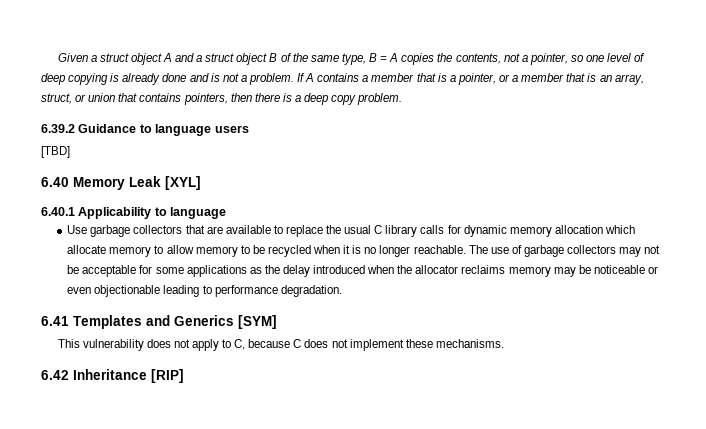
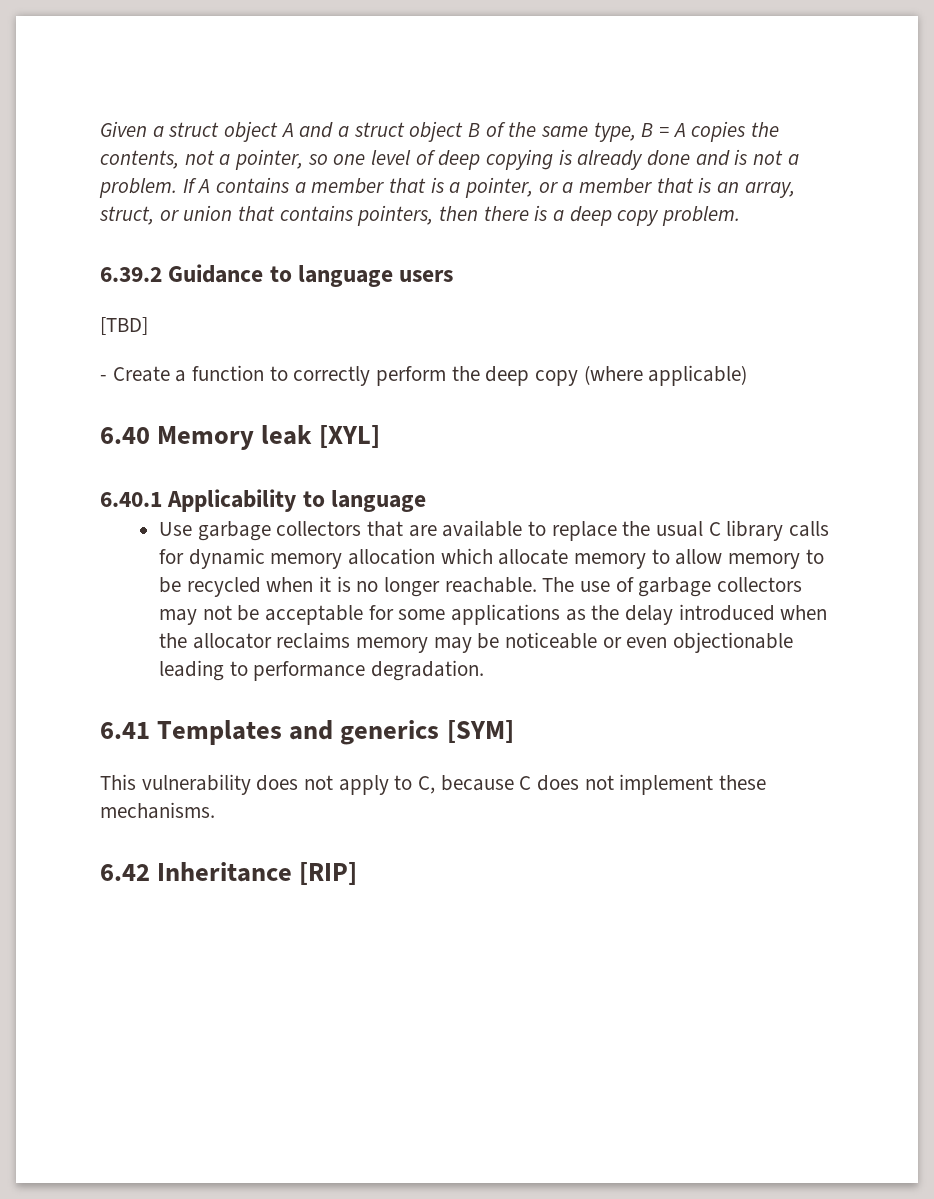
+ - Create a function to correctly perform the deep copy (where applicable)
- 6.40 Memory Leak [XYL]
+ 6.40 Memory leak [XYL]
- 6.41 Templates and Generics [SYM]
+ 6.41 Templates and generics [SYM]

